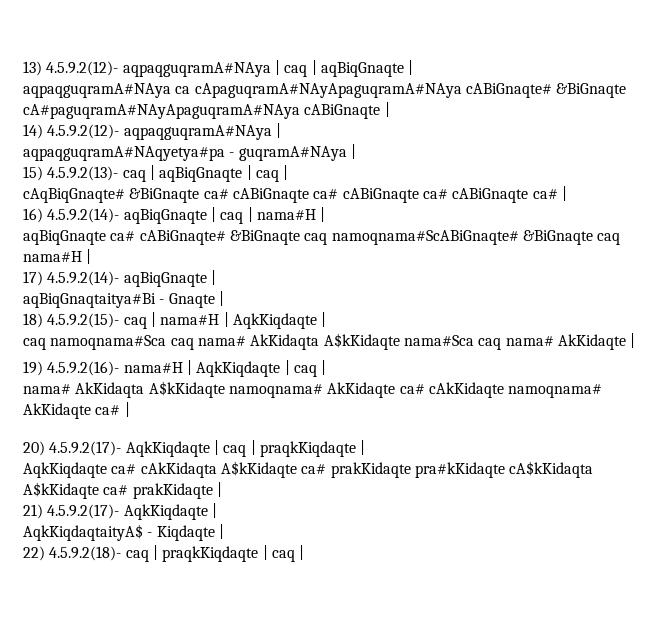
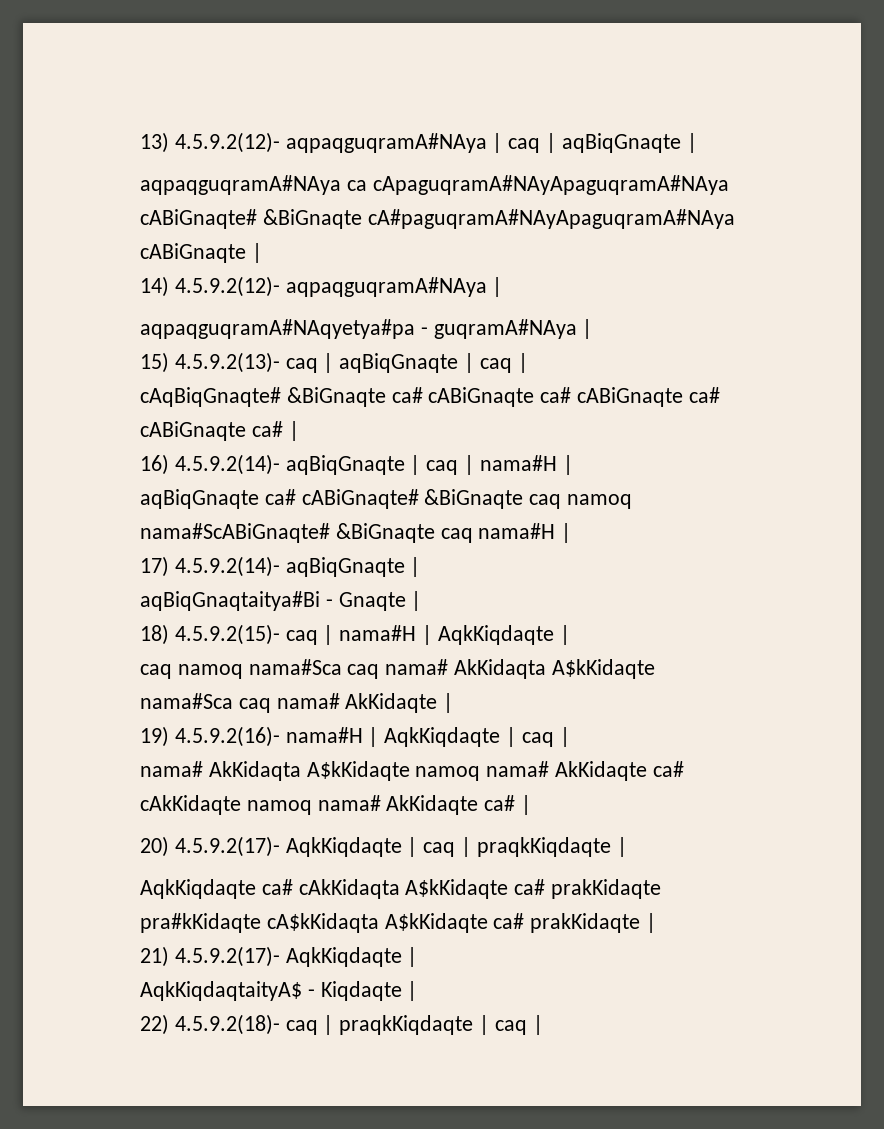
- aqBiqGnaqte ca# cABiGnaqte# &BiGnaqte caq namoqnama#ScABiGnaqte# &BiGnaqte caq nama#H |
+ aqBiqGnaqte ca# cABiGnaqte# &BiGnaqte caq namoq nama#ScABiGnaqte# &BiGnaqte caq nama#H |
- caq namoqnama#Sca caq nama# AkKidaqta A$kKidaqte nama#Sca caq nama# AkKidaqte |
+ caq namoq nama#Sca caq nama# AkKidaqta A$kKidaqte nama#Sca caq nama# AkKidaqte |
- nama# AkKidaqta A$kKidaqte namoqnama# AkKidaqte ca# cAkKidaqte namoqnama# AkKidaqte ca# |
+ nama# AkKidaqta A$kKidaqte namoq nama# AkKidaqte ca# cAkKidaqte namoq nama# AkKidaqte ca# |

